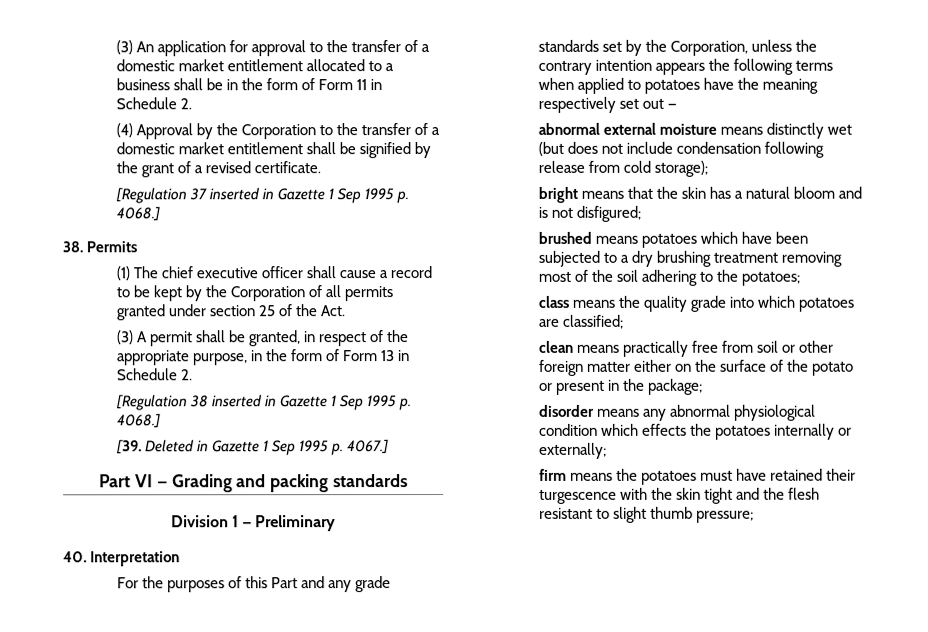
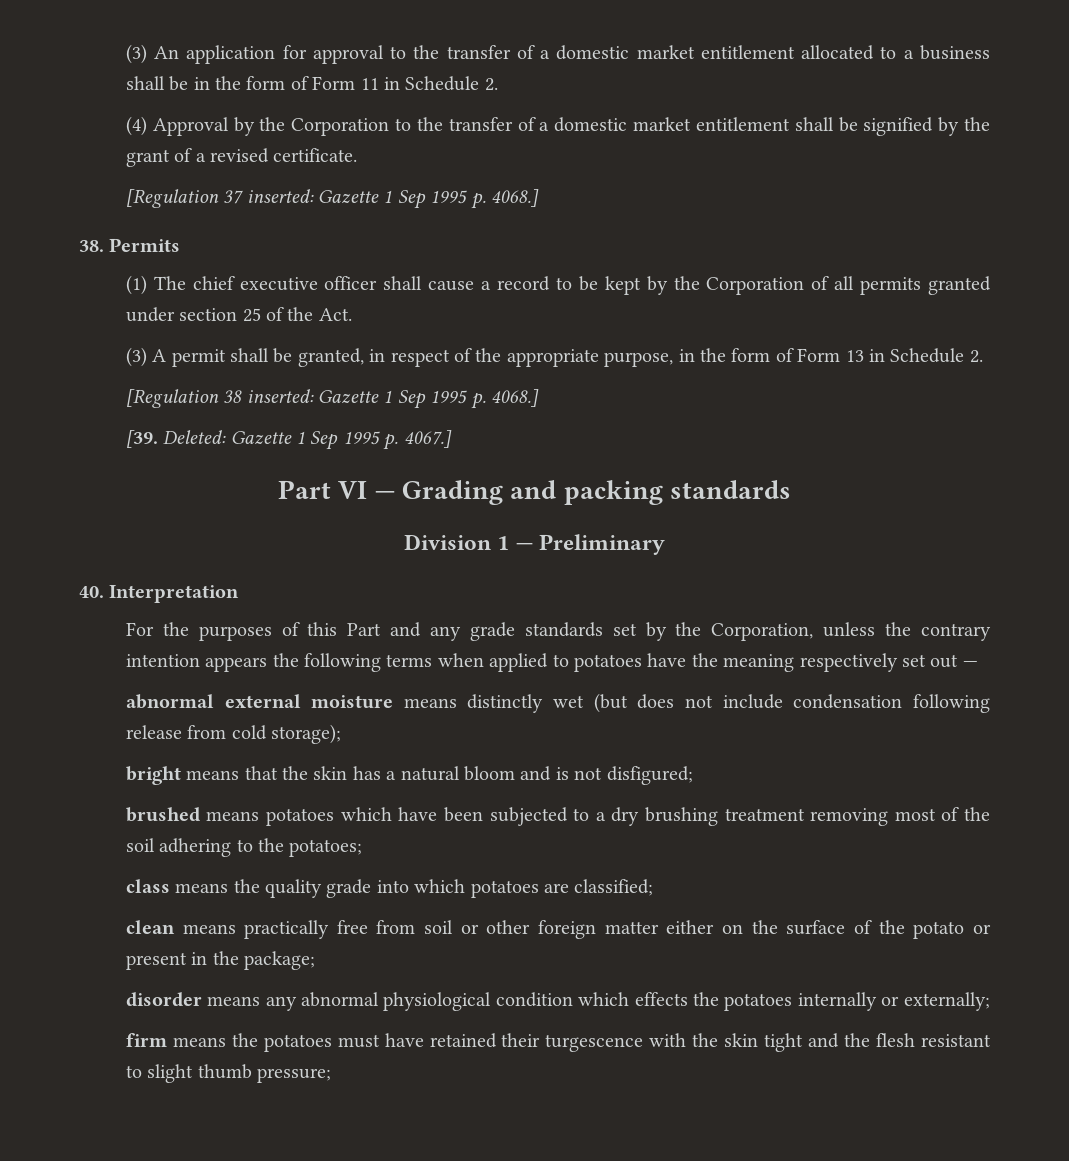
- [Regulation 37 inserted in Gazette 1 Sep 1995 p. 4068.]
+ [Regulation 37 inserted: Gazette 1 Sep 1995 p. 4068.]
- [Regulation 38 inserted in Gazette 1 Sep 1995 p. 4068.]
+ [Regulation 38 inserted: Gazette 1 Sep 1995 p. 4068.]
- [39. Deleted in Gazette 1 Sep 1995 p. 4067.]
+ [39. Deleted: Gazette 1 Sep 1995 p. 4067.]

